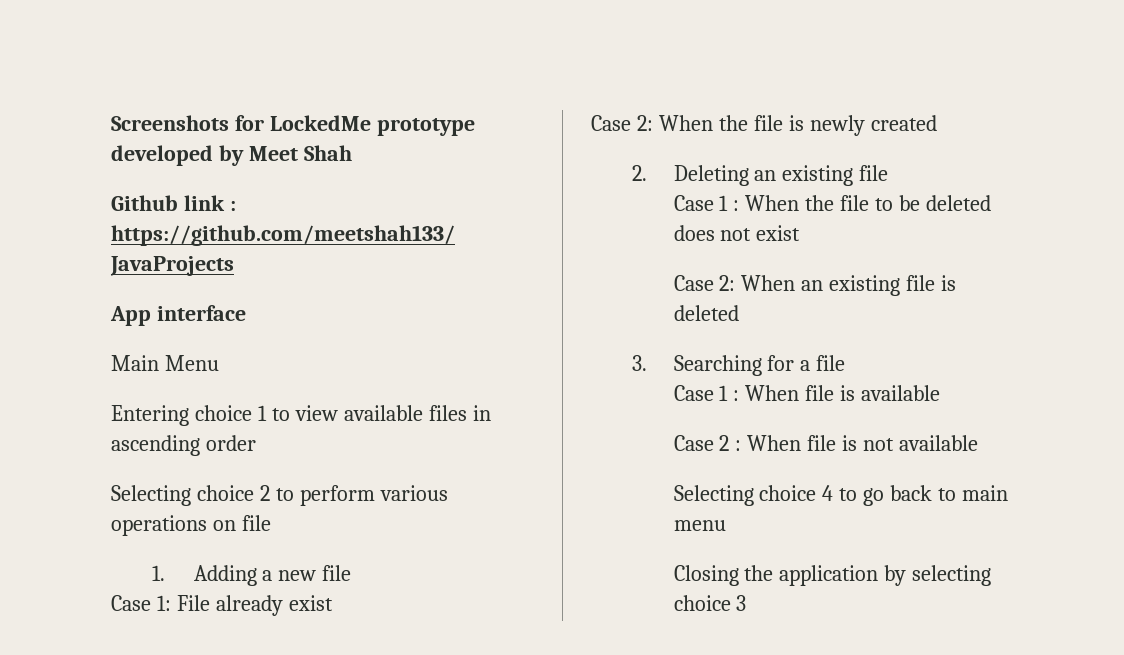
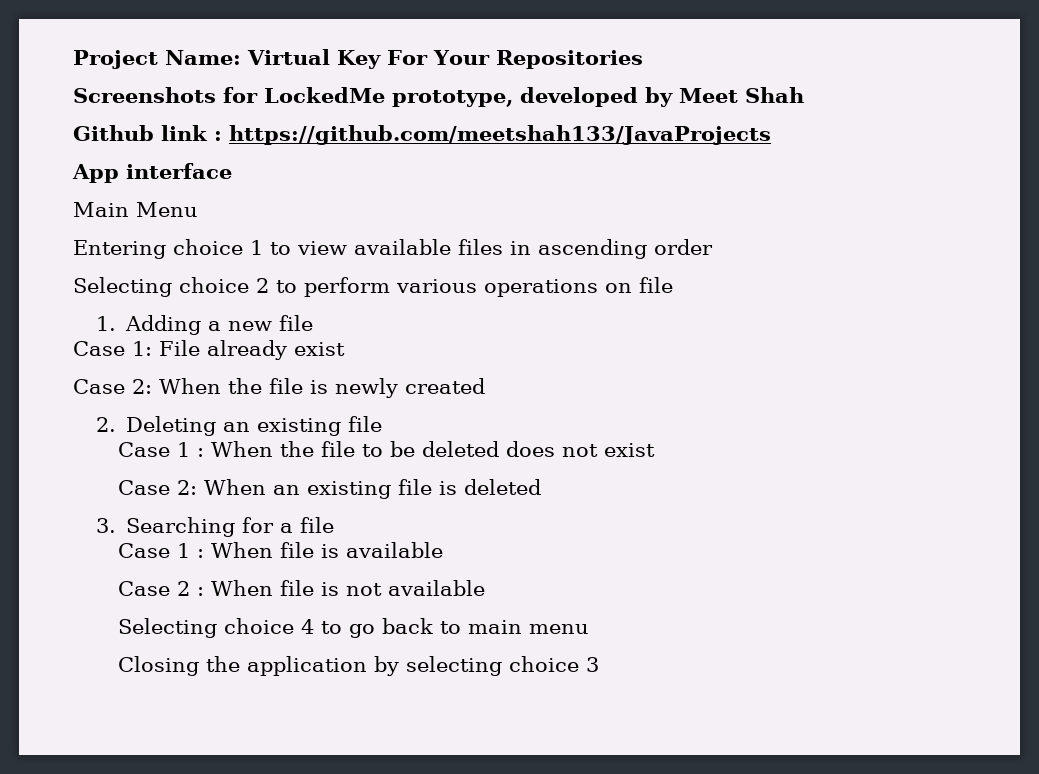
+ Project Name: Virtual Key For Your Repositories
- Screenshots for LockedMe prototype developed by Meet Shah
+ Screenshots for LockedMe prototype, developed by Meet Shah

